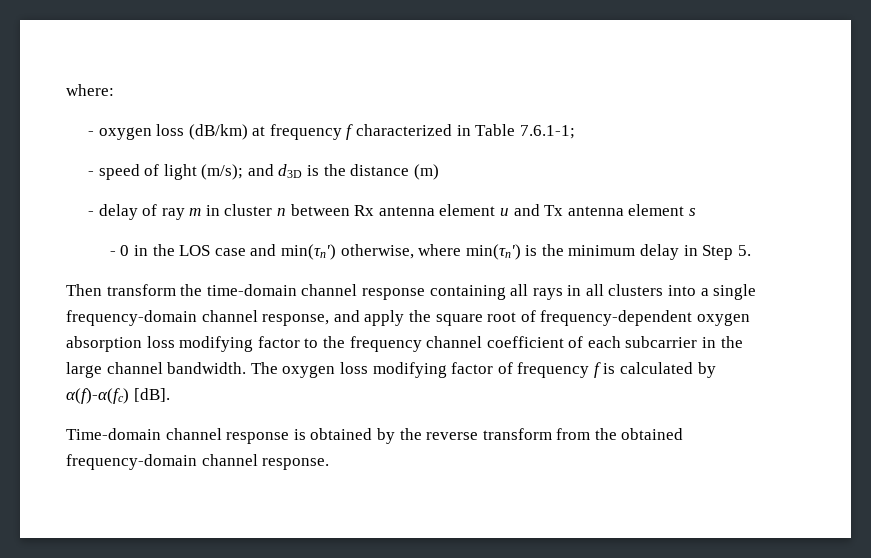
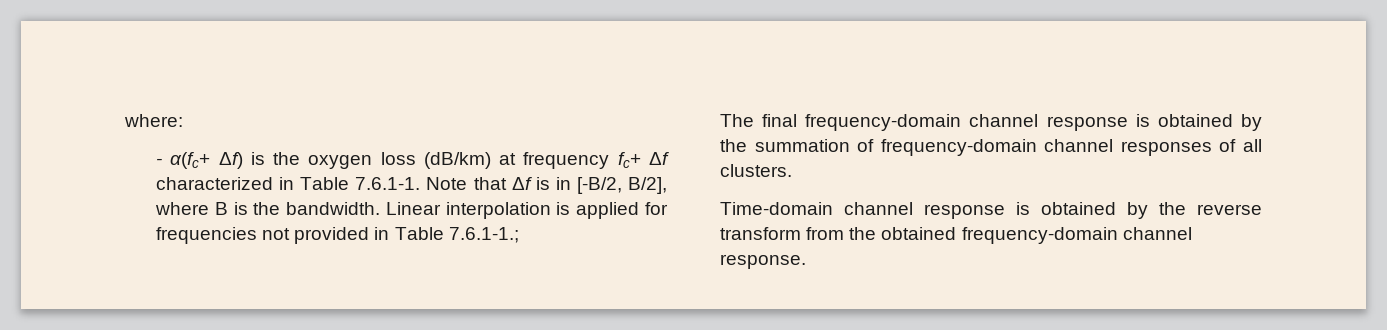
- - oxygen loss (dB/km) at frequency f characterized in Table 7.6.1-1;
- - speed of light (m/s); and d3D is the distance (m)
- - delay of ray m in cluster n between Rx antenna element u and Tx antenna element s
- - 0 in the LOS case and min(τn') otherwise, where min(τn') is the minimum delay in Step 5.
- Then transform the time-domain channel response containing all rays in all clusters into a single frequency-domain channel response, and apply the square root of frequency-dependent oxygen absorption loss modifying factor to the frequency channel coefficient of each subcarrier in the large channel bandwidth. The oxygen loss modifying factor of frequency f is calculated by α(f)-α(fc) [dB].
+ - α(fc+ Δf) is the oxygen loss (dB/km) at frequency fc+ Δf characterized in Table 7.6.1-1. Note that Δf is in [-B/2, B/2], where B is the bandwidth. Linear interpolation is applied for frequencies not provided in Table 7.6.1-1.;
+ The final frequency-domain channel response is obtained by the summation of frequency-domain channel responses of all clusters.

